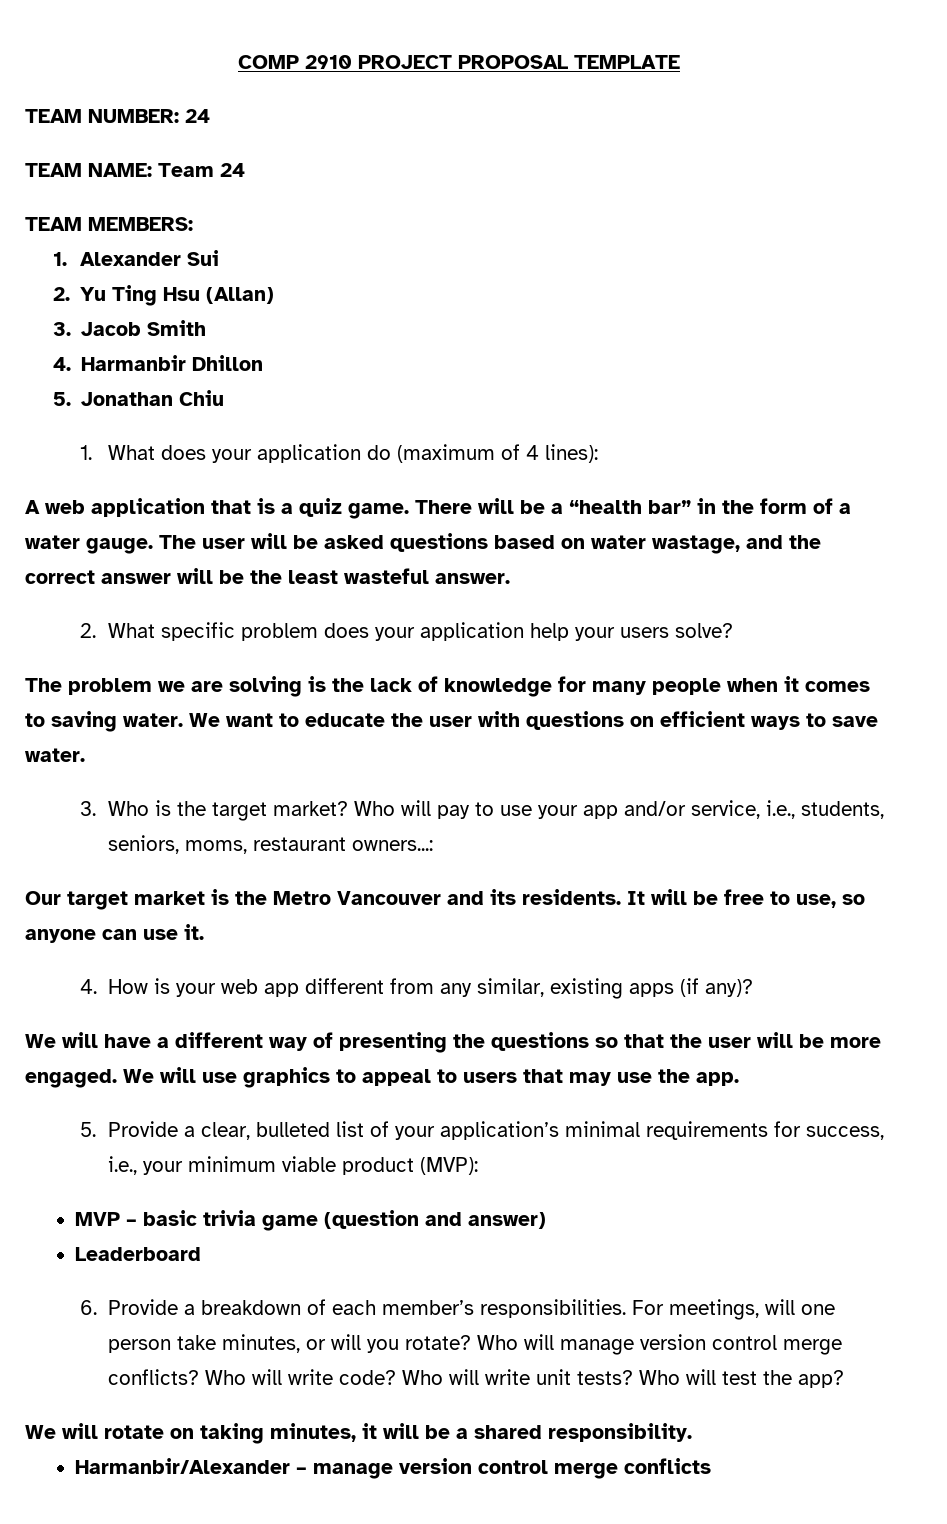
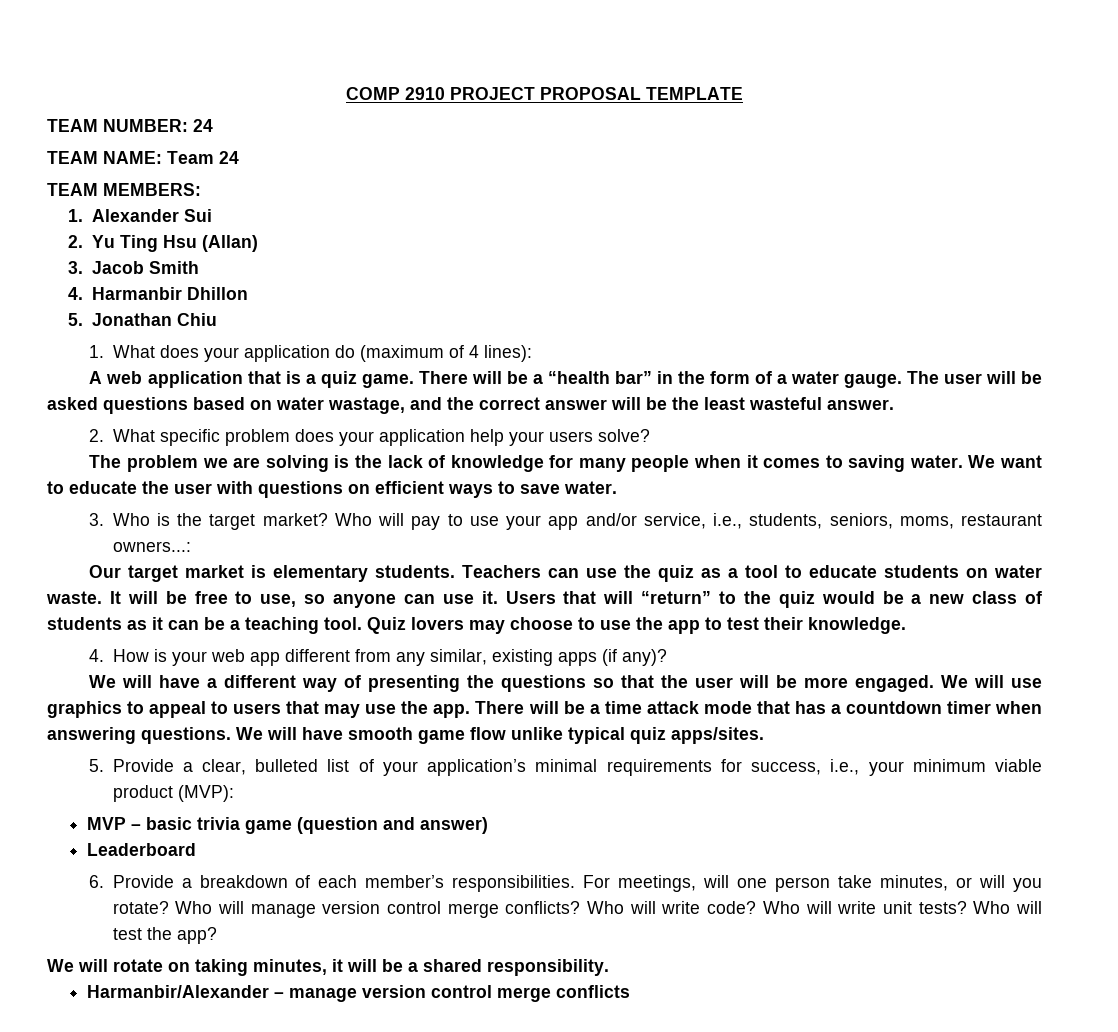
- Our target market is the Metro Vancouver and its residents.
+ Our target market is elementary students. Teachers can use the quiz as a tool to educate students on water waste.
+ Users that will “return” to the quiz would be a new class of students as it can be a teaching tool. Quiz lovers may choose to use the app to test their knowledge.
+ There will be a time attack mode that has a countdown timer when answering questions. We will have smooth game flow unlike typical quiz apps/sites.

